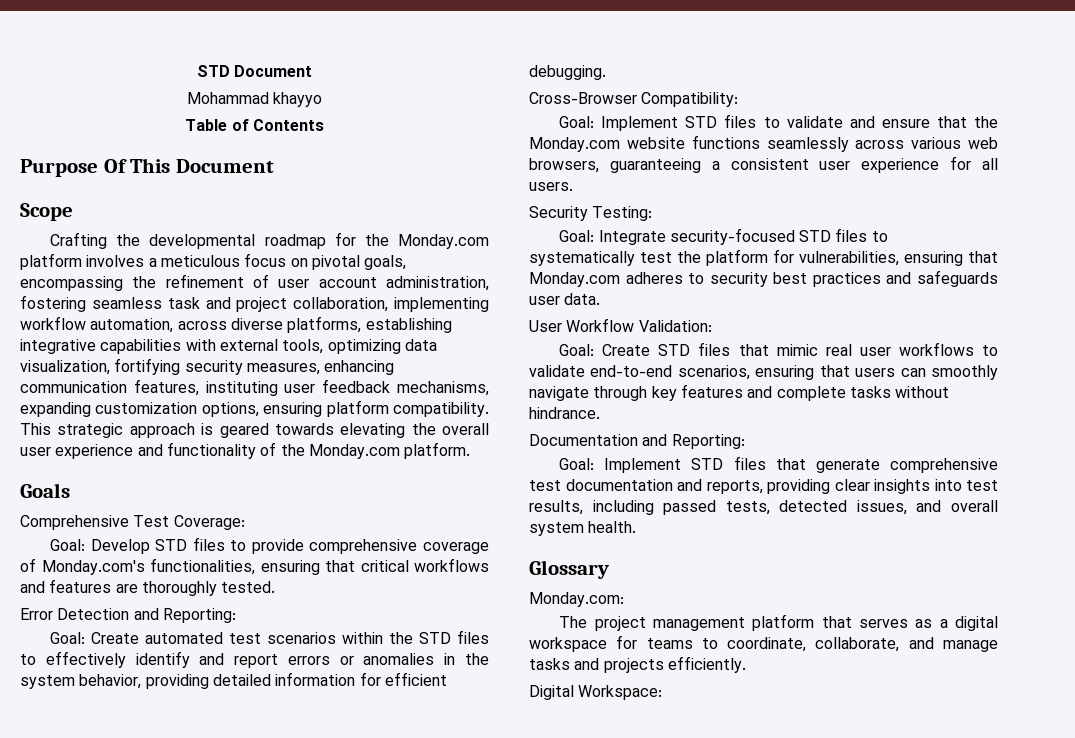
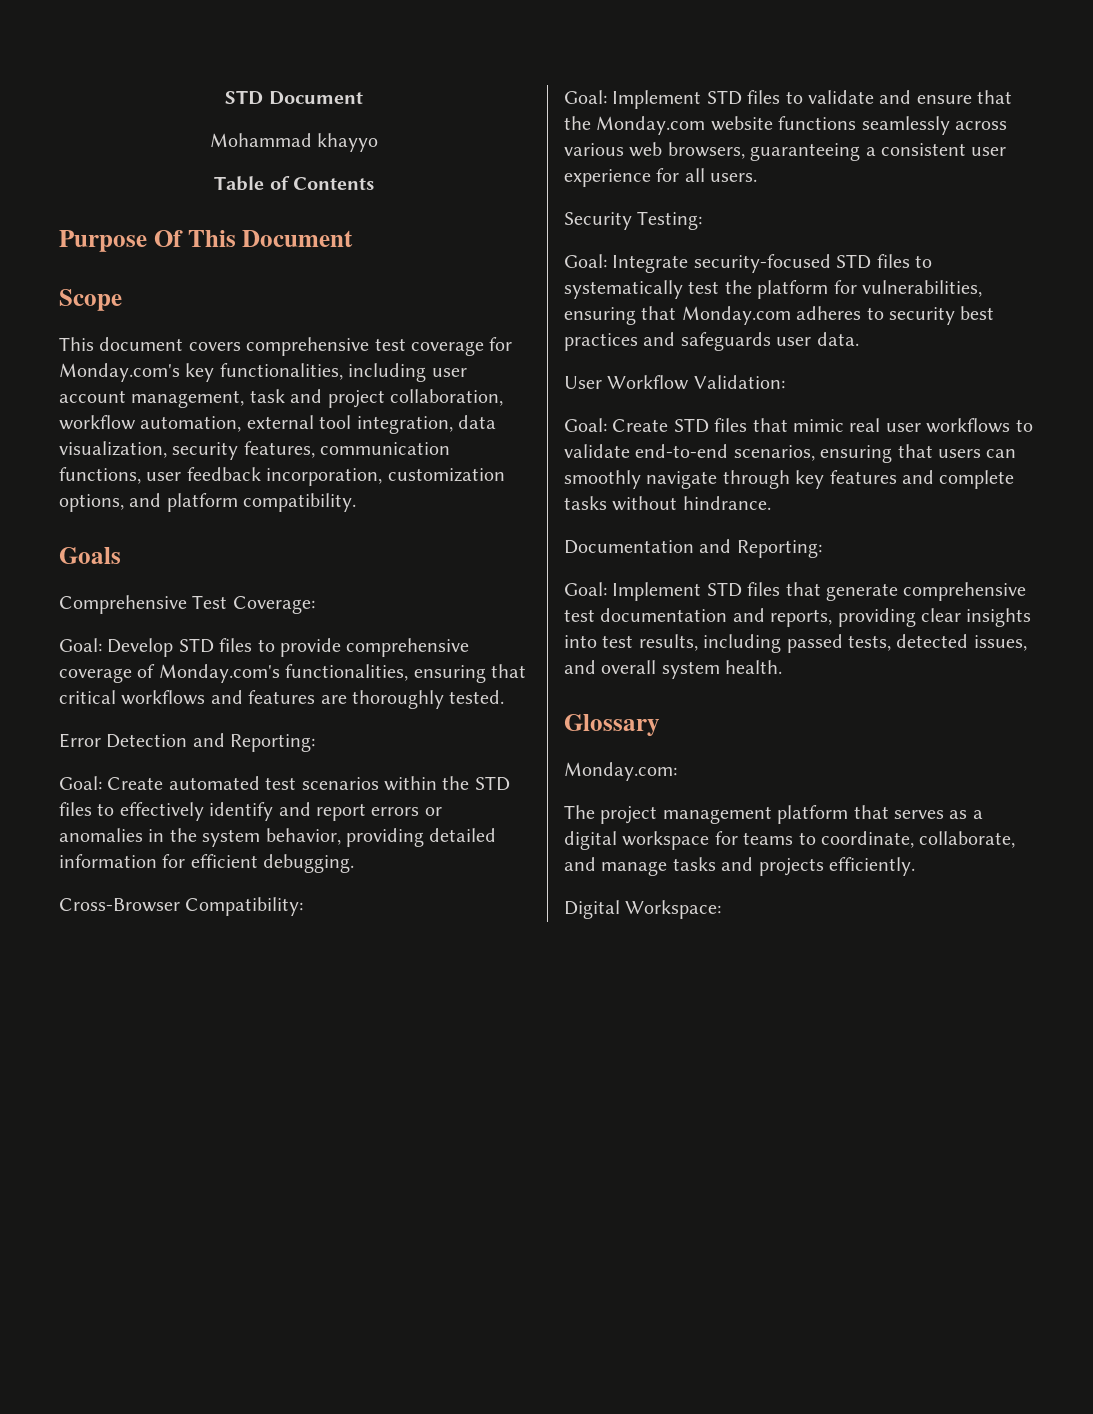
- Crafting the developmental roadmap for the Monday.com platform involves a meticulous focus on pivotal goals, encompassing the refinement of user account administration, fostering seamless task and project collaboration, implementing workflow automation, across diverse platforms, establishing integrative capabilities with external tools, optimizing data visualization, fortifying security measures, enhancing communication features, instituting user feedback mechanisms, expanding customization options, ensuring platform compatibility. This strategic approach is geared towards elevating the overall user experience and functionality of the Monday.com platform.
+ This document covers comprehensive test coverage for Monday.com's key functionalities, including user account management, task and project collaboration, workflow automation, external tool integration, data visualization, security features, communication functions, user feedback incorporation, customization options, and platform compatibility.

